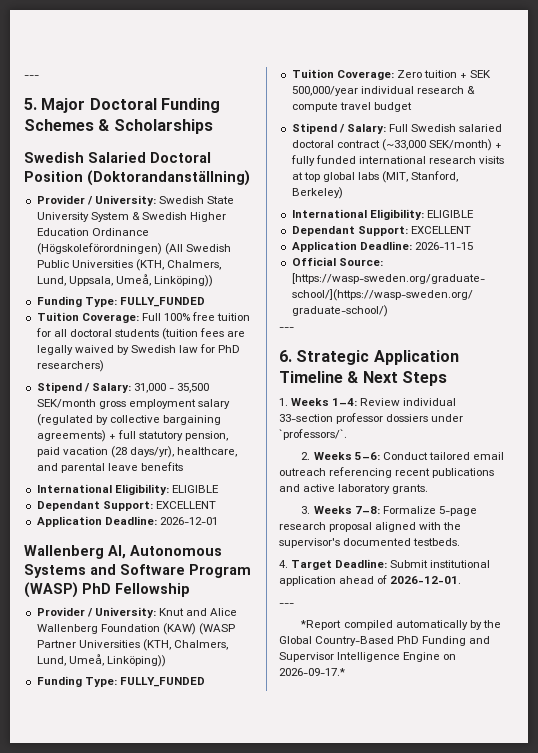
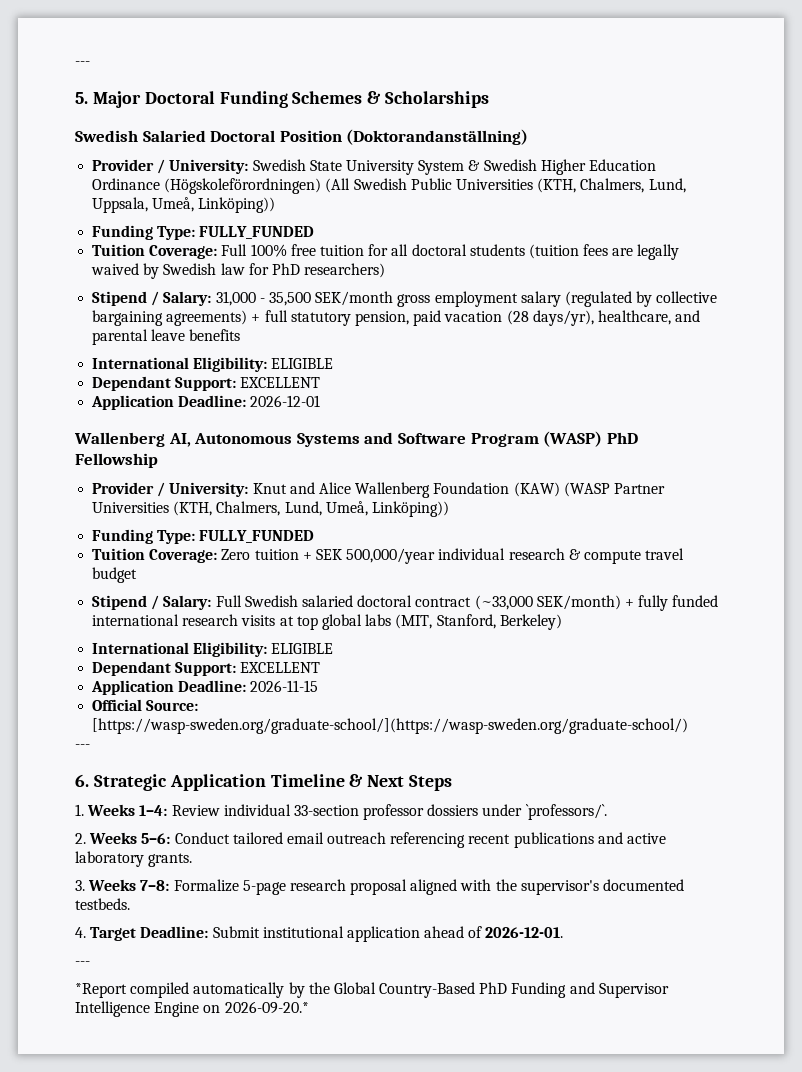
- *Report compiled automatically by the Global Country-Based PhD Funding and Supervisor Intelligence Engine on 2026-09-17.*
+ *Report compiled automatically by the Global Country-Based PhD Funding and Supervisor Intelligence Engine on 2026-09-20.*

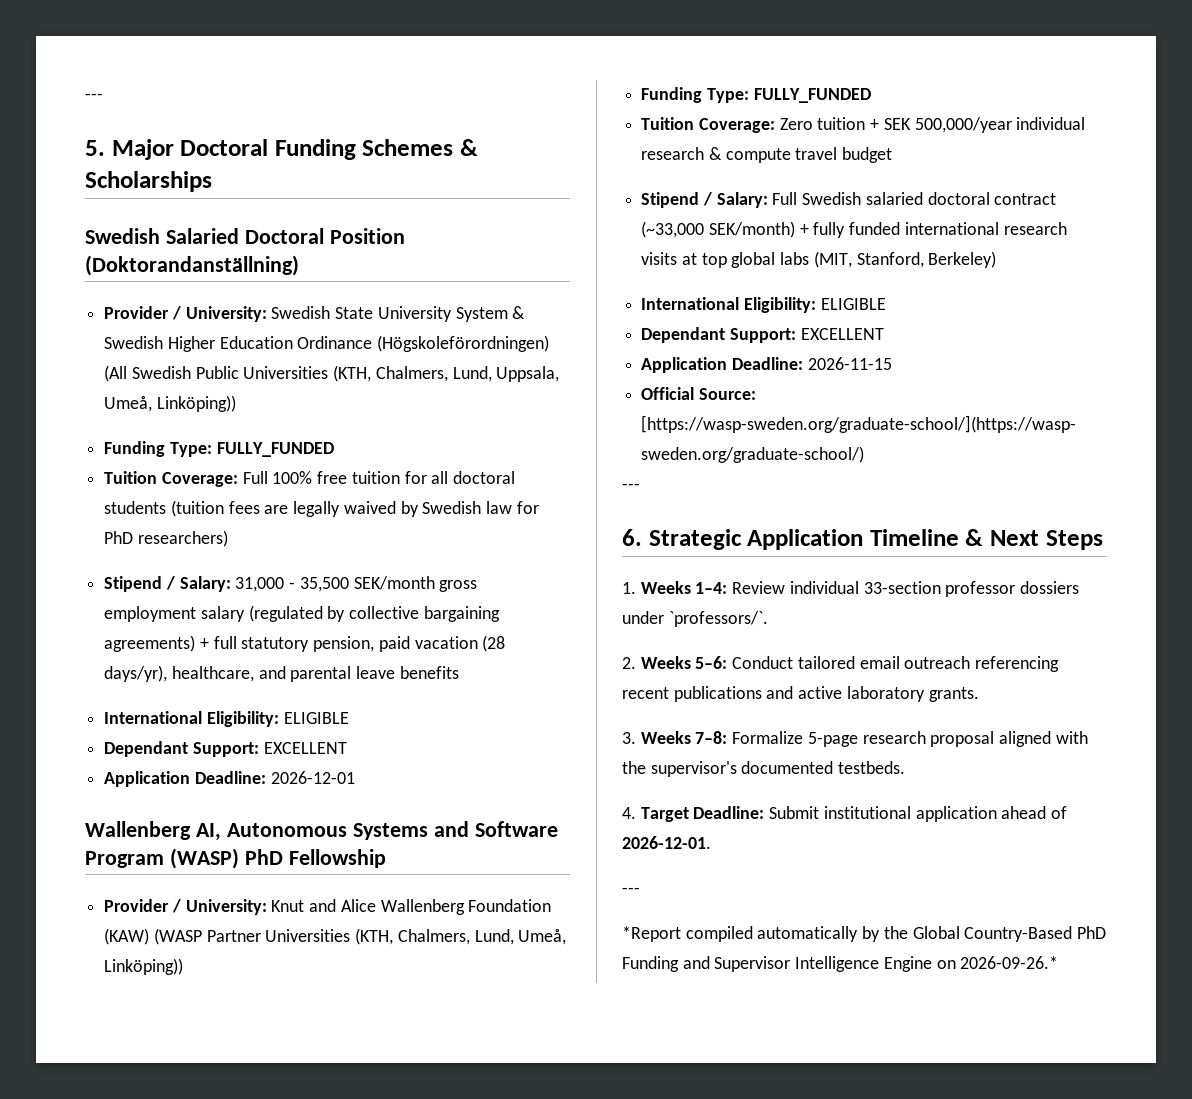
- *Report compiled automatically by the Global Country-Based PhD Funding and Supervisor Intelligence Engine on 2026-09-20.*
+ *Report compiled automatically by the Global Country-Based PhD Funding and Supervisor Intelligence Engine on 2026-09-26.*

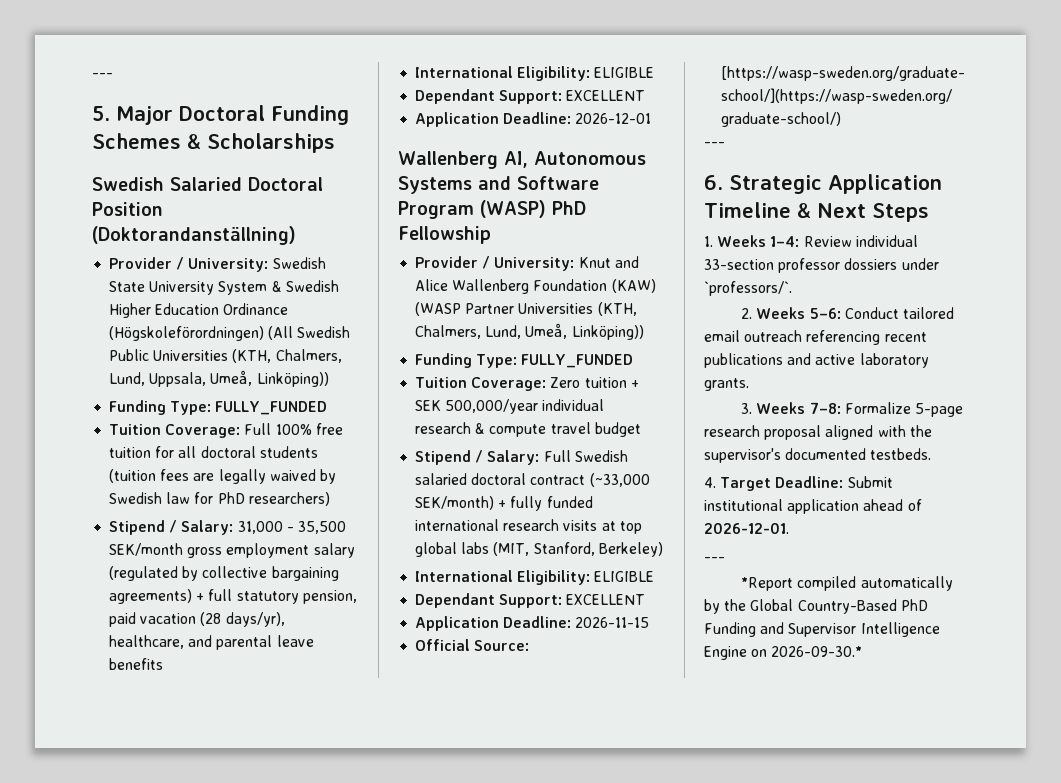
- *Report compiled automatically by the Global Country-Based PhD Funding and Supervisor Intelligence Engine on 2026-09-26.*
+ *Report compiled automatically by the Global Country-Based PhD Funding and Supervisor Intelligence Engine on 2026-09-30.*

